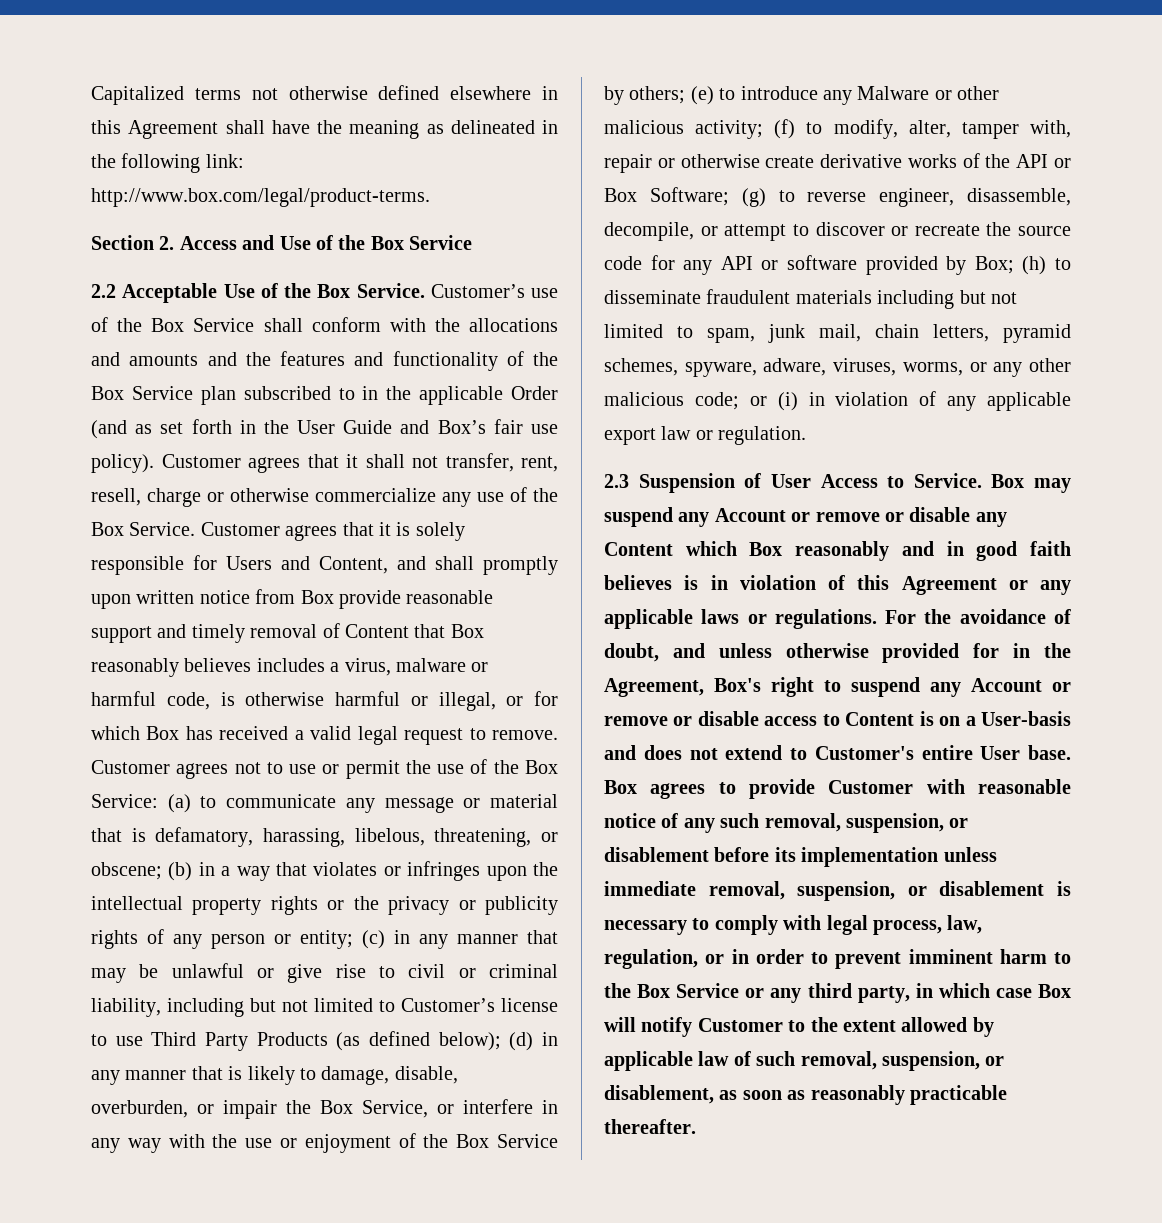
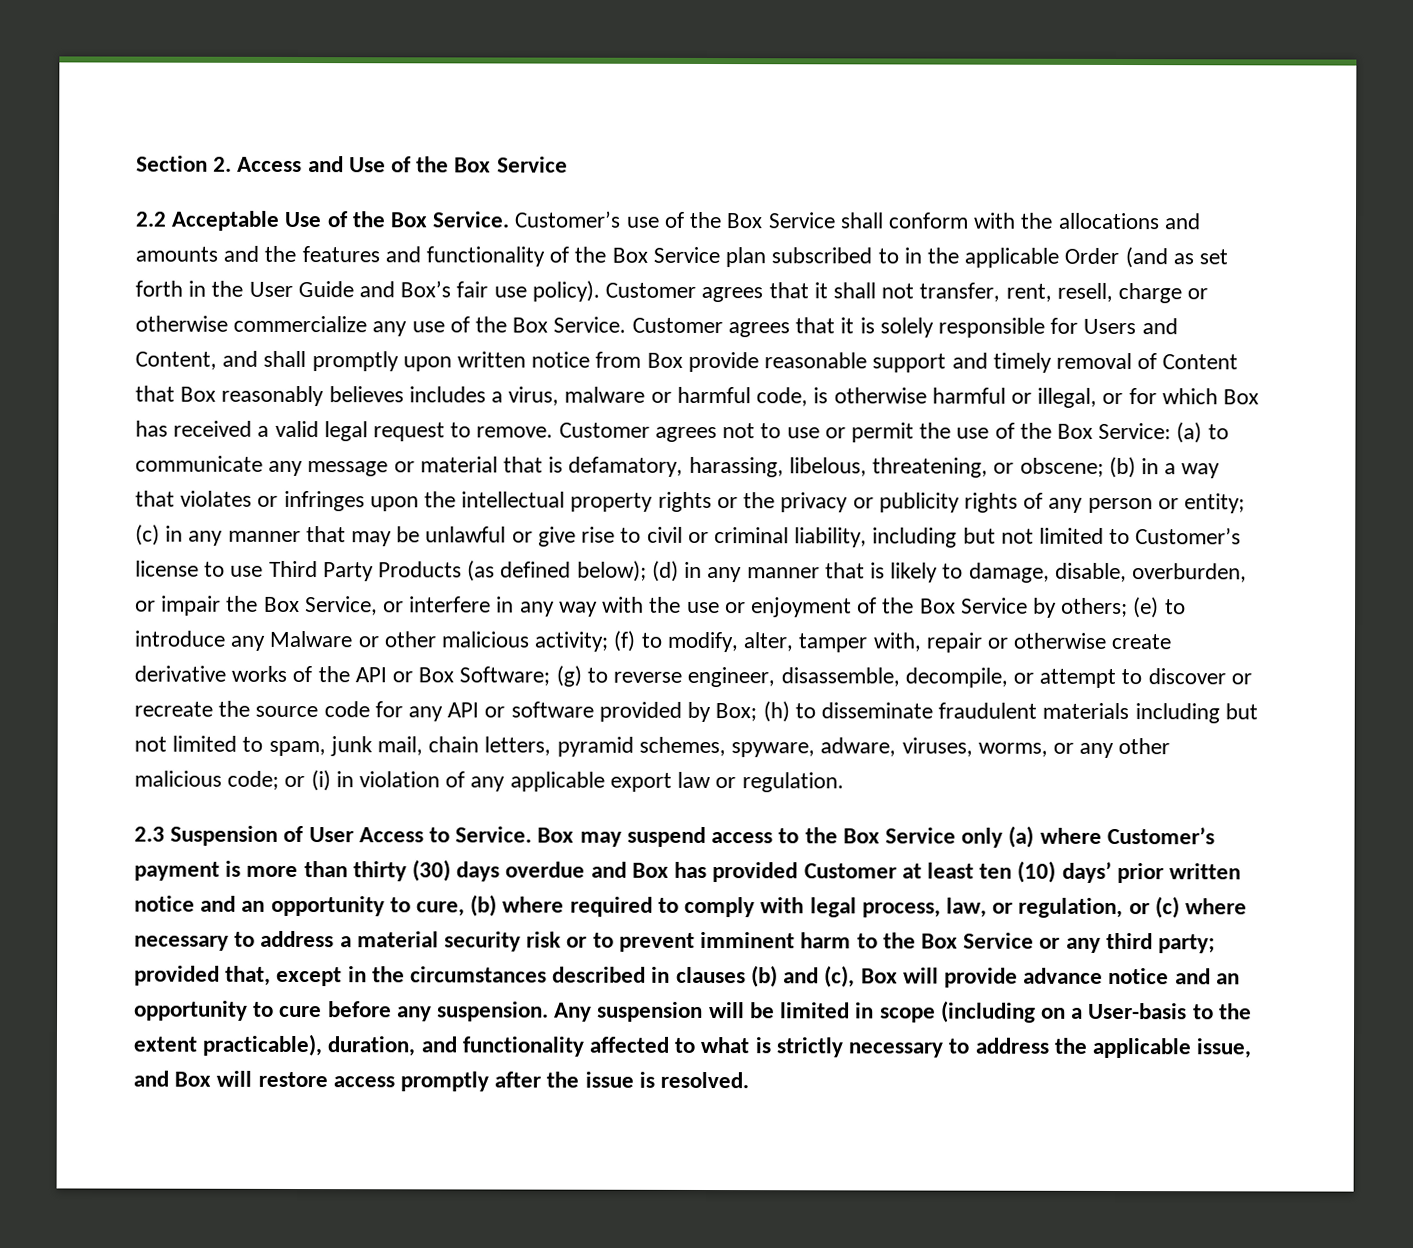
- Capitalized terms not otherwise defined elsewhere in this Agreement shall have the meaning as delineated in the following link: http://www.box.com/legal/product-terms.
- Box may suspend any Account or remove or disable any Content which Box reasonably and in good faith believes is in violation of this Agreement or any applicable laws or regulations. For the avoidance of doubt, and unless otherwise provided for in the Agreement, Box's right to suspend any Account or remove or disable access to Content is on a User-basis and does not extend to Customer's entire User base. Box agrees to provide Customer with reasonable notice of any such removal, suspension, or disablement before its implementation unless immediate removal, suspension, or disablement is necessary to comply with legal process, law, regulation, or in order to prevent imminent harm to the Box Service or any third party, in which case Box will notify Customer to the extent allowed by applicable law of such removal, suspension, or disablement, as soon as reasonably practicable thereafter.
+ Box may suspend access to the Box Service only (a) where Customer’s payment is more than thirty (30) days overdue and Box has provided Customer at least ten (10) days’ prior written notice and an opportunity to cure, (b) where required to comply with legal process, law, or regulation, or (c) where necessary to address a material security risk or to prevent imminent harm to the Box Service or any third party; provided that, except in the circumstances described in clauses (b) and (c), Box will provide advance notice and an opportunity to cure before any suspension. Any suspension will be limited in scope (including on a User-basis to the extent practicable), duration, and functionality affected to what is strictly necessary to address the applicable issue, and Box will restore access promptly after the issue is resolved.

